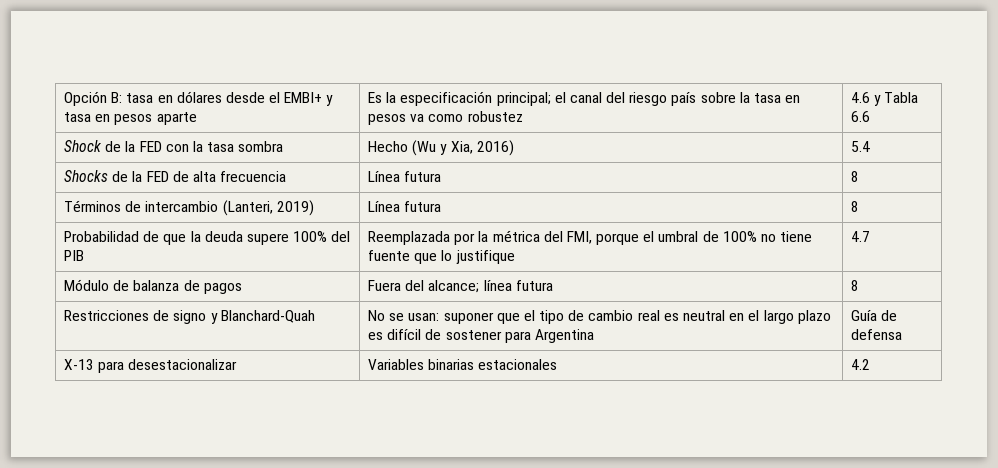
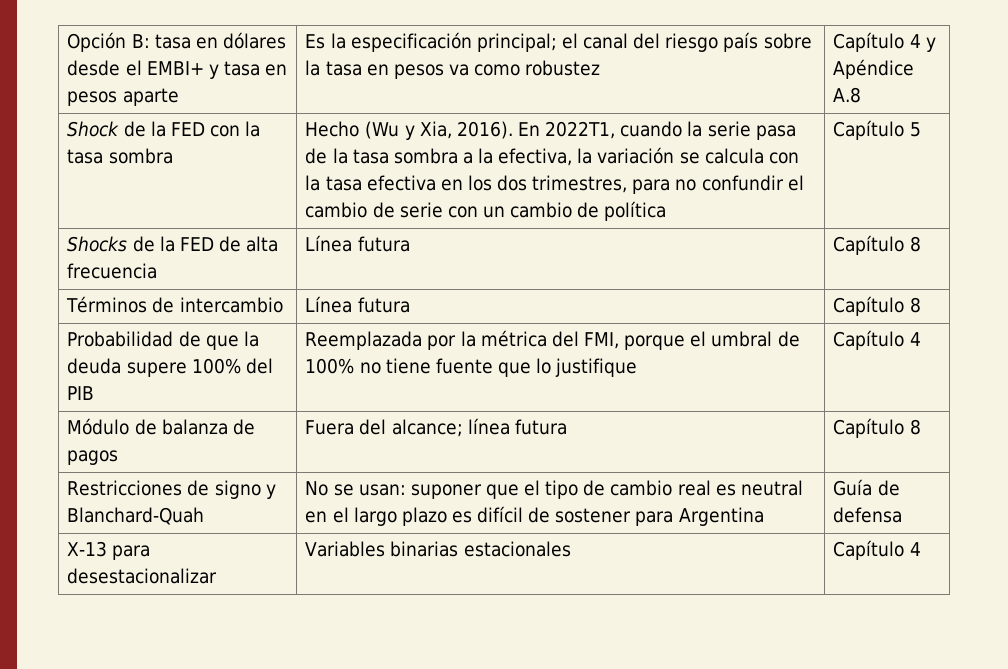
- Opción B: tasa en dólares desde el EMBI+ y tasa en pesos aparte | Es la especificación principal; el canal del riesgo país sobre la tasa en pesos va como robustez | 4.6 y Tabla 6.6
+ Opción B: tasa en dólares desde el EMBI+ y tasa en pesos aparte | Es la especificación principal; el canal del riesgo país sobre la tasa en pesos va como robustez | Capítulo 4 y Apéndice A.8
- Hecho (Wu y Xia, 2016) | 5.4
+ Hecho (Wu y Xia, 2016). En 2022T1, cuando la serie pasa de la tasa sombra a la efectiva, la variación se calcula con la tasa efectiva en los dos trimestres, para no confundir el cambio de serie con un cambio de política | Capítulo 5
- Shocks de la FED de alta frecuencia | Línea futura | 8
+ Shocks de la FED de alta frecuencia | Línea futura | Capítulo 8
- Términos de intercambio (Lanteri, 2019) | Línea futura | 8
+ Términos de intercambio | Línea futura | Capítulo 8
- Probabilidad de que la deuda supere 100% del PIB | Reemplazada por la métrica del FMI, porque el umbral de 100% no tiene fuente que lo justifique | 4.7
+ Probabilidad de que la deuda supere 100% del PIB | Reemplazada por la métrica del FMI, porque el umbral de 100% no tiene fuente que lo justifique | Capítulo 4
- Módulo de balanza de pagos | Fuera del alcance; línea futura | 8
+ Módulo de balanza de pagos | Fuera del alcance; línea futura | Capítulo 8
- X-13 para desestacionalizar | Variables binarias estacionales | 4.2
+ X-13 para desestacionalizar | Variables binarias estacionales | Capítulo 4

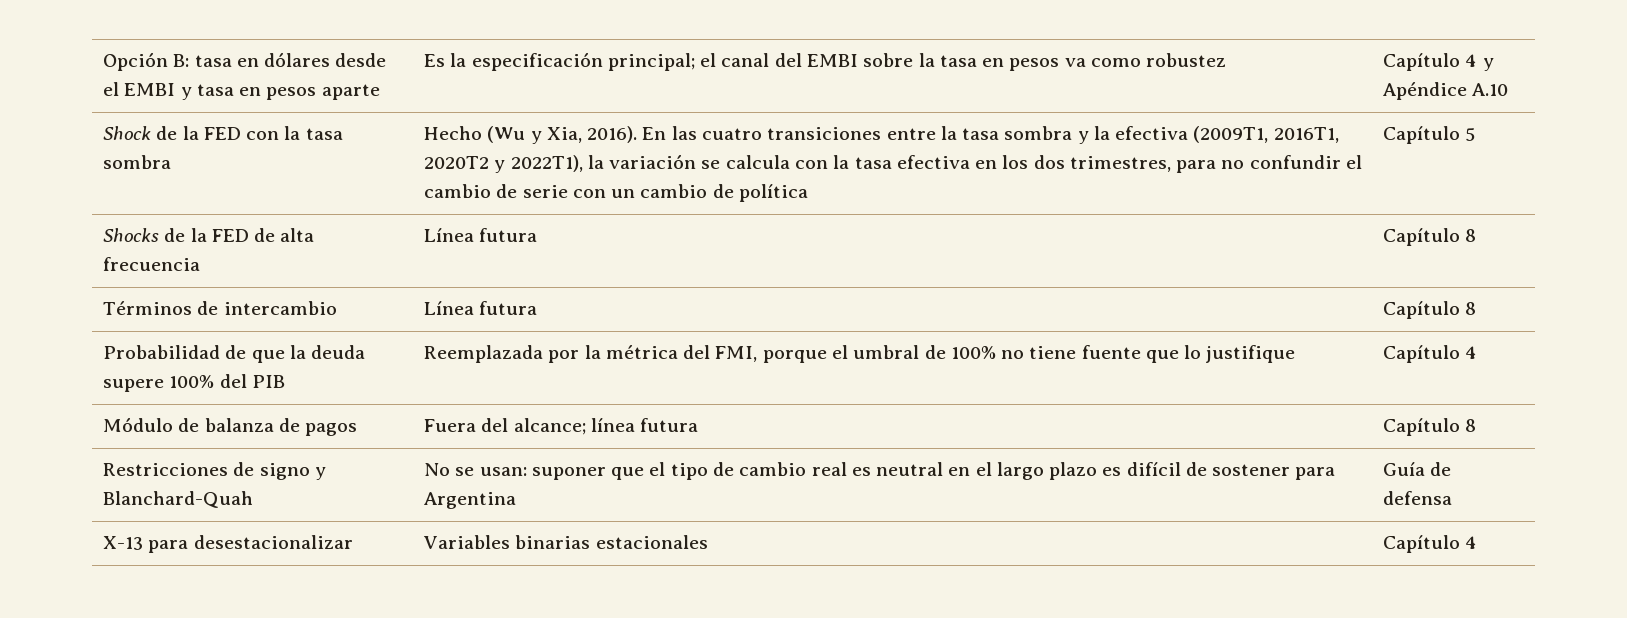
- Opción B: tasa en dólares desde el EMBI+ y tasa en pesos aparte | Es la especificación principal; el canal del riesgo país sobre la tasa en pesos va como robustez | Capítulo 4 y Apéndice A.8
+ Opción B: tasa en dólares desde el EMBI y tasa en pesos aparte | Es la especificación principal; el canal del EMBI sobre la tasa en pesos va como robustez | Capítulo 4 y Apéndice A.10
- En 2022T1, cuando la serie pasa de la tasa sombra a la efectiva, la variación se calcula con la tasa efectiva en los dos trimestres, para no confundir el cambio de serie con un cambio de política
+ En las cuatro transiciones entre la tasa sombra y la efectiva (2009T1, 2016T1, 2020T2 y 2022T1), la variación se calcula con la tasa efectiva en los dos trimestres, para no confundir el cambio de serie con un cambio de política

